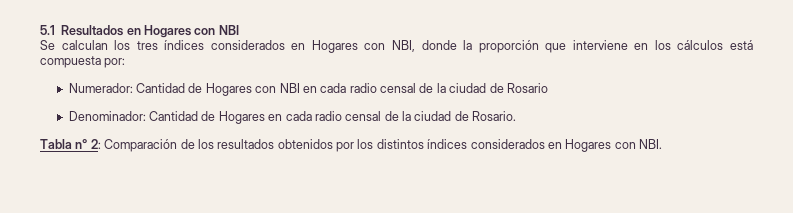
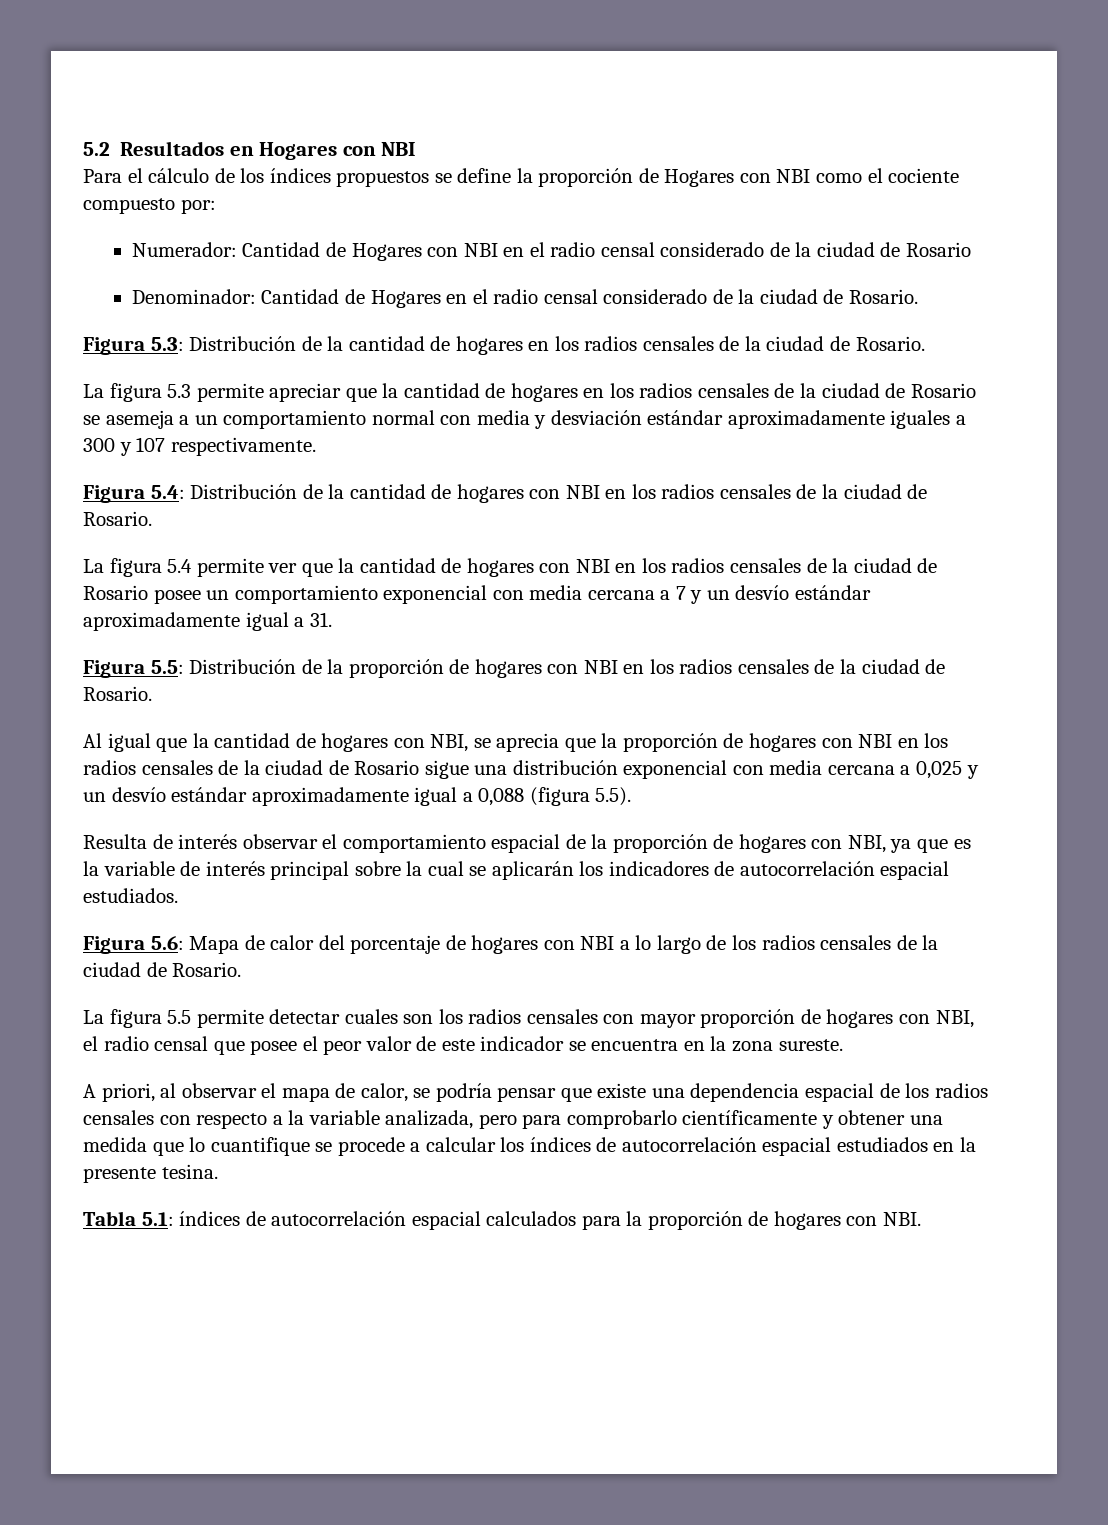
- 5.1 Resultados en Hogares con NBI
+ 5.2 Resultados en Hogares con NBI
- Se calculan los tres índices considerados en Hogares con NBI, donde la proporción que interviene en los cálculos está compuesta por:
+ Para el cálculo de los índices propuestos se define la proporción de Hogares con NBI como el cociente compuesto por:
- Numerador: Cantidad de Hogares con NBI en cada radio censal de la ciudad de Rosario
+ Numerador: Cantidad de Hogares con NBI en el radio censal considerado de la ciudad de Rosario
- Denominador: Cantidad de Hogares en cada radio censal de la ciudad de Rosario.
- Tabla n° 2: Comparación de los resultados obtenidos por los distintos índices considerados en Hogares con NBI.
+ Denominador: Cantidad de Hogares en el radio censal considerado de la ciudad de Rosario.
+ Figura 5.3: Distribución de la cantidad de hogares en los radios censales de la ciudad de Rosario.
+ La figura 5.3 permite apreciar que la cantidad de hogares en los radios censales de la ciudad de Rosario se asemeja a un comportamiento normal con media y desviación estándar aproximadamente iguales a 300 y 107 respectivamente.
+ Figura 5.4: Distribución de la cantidad de hogares con NBI en los radios censales de la ciudad de Rosario.
+ La figura 5.4 permite ver que la cantidad de hogares con NBI en los radios censales de la ciudad de Rosario posee un comportamiento exponencial con media cercana a 7 y un desvío estándar aproximadamente igual a 31.
+ Figura 5.5: Distribución de la proporción de hogares con NBI en los radios censales de la ciudad de Rosario.
+ Al igual que la cantidad de hogares con NBI, se aprecia que la proporción de hogares con NBI en los radios censales de la ciudad de Rosario sigue una distribución exponencial con media cercana a 0,025 y un desvío estándar aproximadamente igual a 0,088 (figura 5.5).
+ Resulta de interés observar el comportamiento espacial de la proporción de hogares con NBI, ya que es la variable de interés principal sobre la cual se aplicarán los indicadores de autocorrelación espacial estudiados.
+ Figura 5.6: Mapa de calor del porcentaje de hogares con NBI a lo largo de los radios censales de la ciudad de Rosario.
+ La figura 5.5 permite detectar cuales son los radios censales con mayor proporción de hogares con NBI, el radio censal que posee el peor valor de este indicador se encuentra en la zona sureste.
+ A priori, al observar el mapa de calor, se podría pensar que existe una dependencia espacial de los radios censales con respecto a la variable analizada, pero para comprobarlo científicamente y obtener una medida que lo cuantifique se procede a calcular los índices de autocorrelación espacial estudiados en la presente tesina.
+ Tabla 5.1: índices de autocorrelación espacial calculados para la proporción de hogares con NBI.

